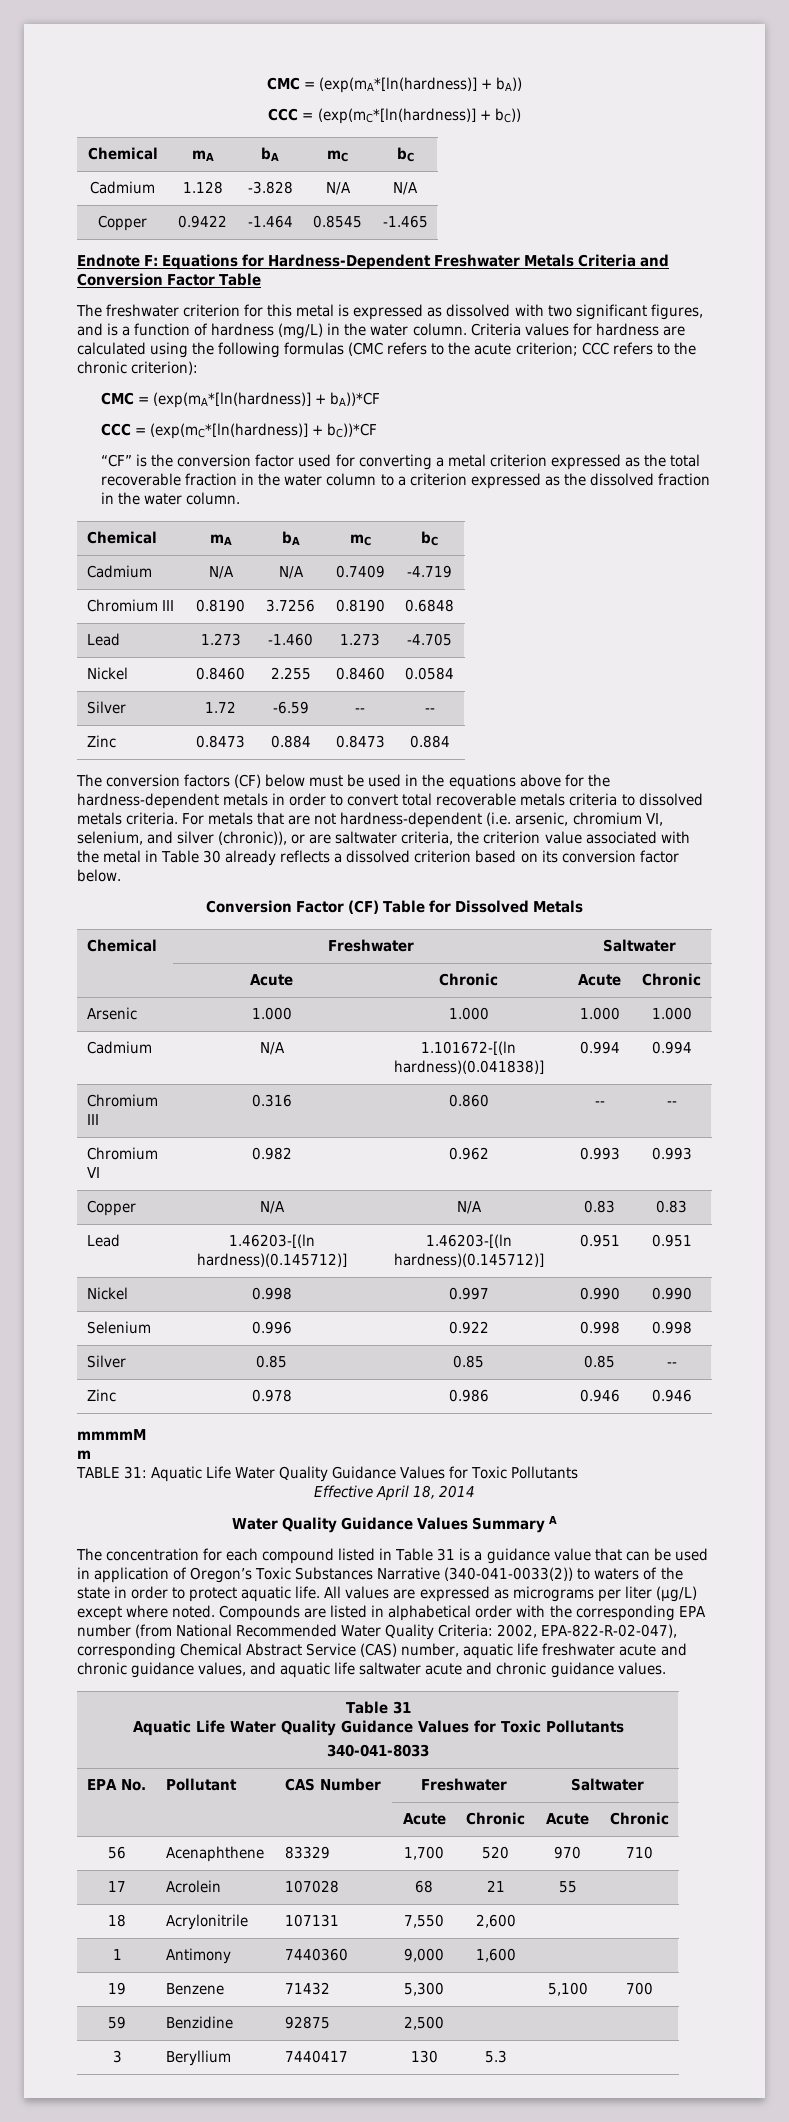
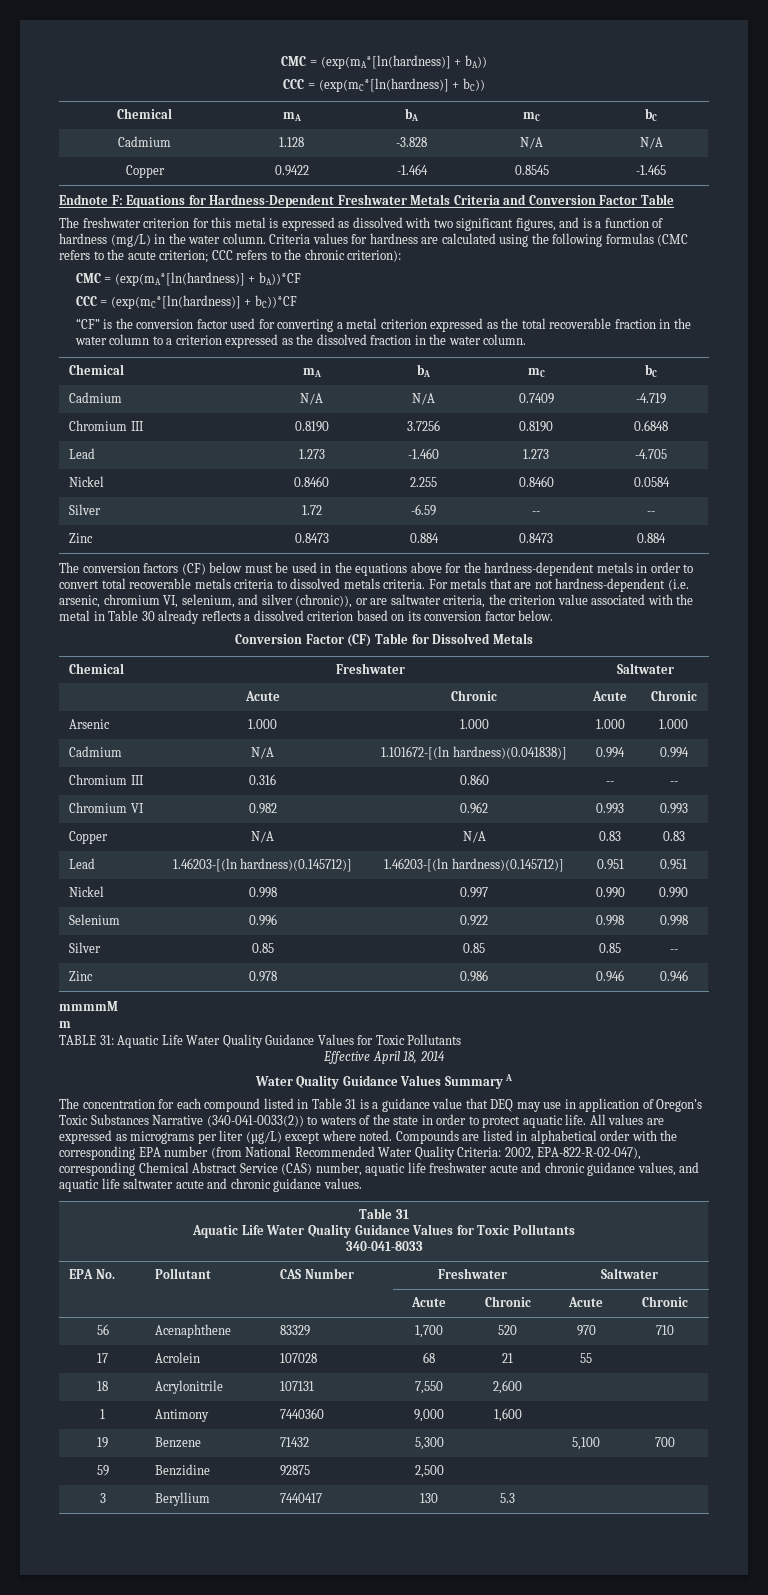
- The concentration for each compound listed in Table 31 is a guidance value that can be used in application of Oregon’s Toxic Substances Narrative (340-041-0033(2)) to waters of the state in order to protect aquatic life.
+ The concentration for each compound listed in Table 31 is a guidance value that DEQ may use in application of Oregon’s Toxic Substances Narrative (340-041-0033(2)) to waters of the state in order to protect aquatic life.

